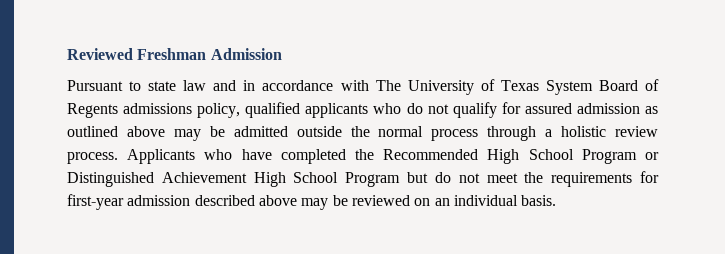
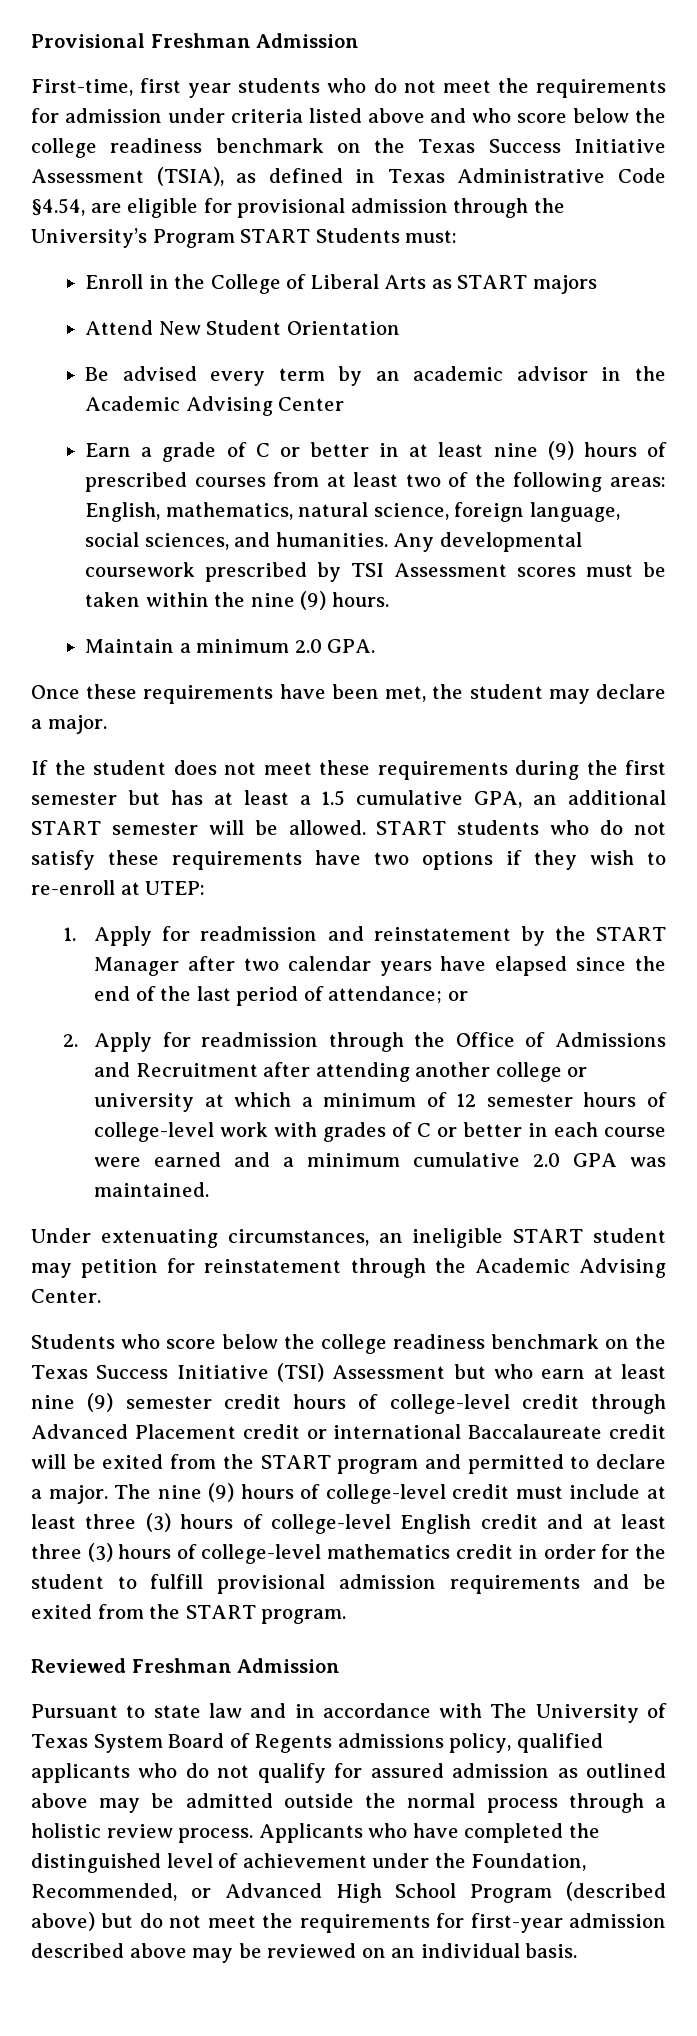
+ Provisional Freshman Admission
+ First-time, first year students who do not meet the requirements for admission under criteria listed above and who score below the college readiness benchmark on the Texas Success Initiative Assessment (TSIA), as defined in Texas Administrative Code §4.54, are eligible for provisional admission through the University’s Program START Students must:
+ Enroll in the College of Liberal Arts as START majors
+ Attend New Student Orientation
+ Be advised every term by an academic advisor in the Academic Advising Center
+ Earn a grade of C or better in at least nine (9) hours of prescribed courses from at least two of the following areas: English, mathematics, natural science, foreign language, social sciences, and humanities. Any developmental coursework prescribed by TSI Assessment scores must be taken within the nine (9) hours.
+ Maintain a minimum 2.0 GPA.
+ Once these requirements have been met, the student may declare a major.
+ If the student does not meet these requirements during the first semester but has at least a 1.5 cumulative GPA, an additional START semester will be allowed. START students who do not satisfy these requirements have two options if they wish to re-enroll at UTEP:
+ 1. Apply for readmission and reinstatement by the START Manager after two calendar years have elapsed since the end of the last period of attendance; or
+ 2. Apply for readmission through the Office of Admissions and Recruitment after attending another college or university at which a minimum of 12 semester hours of college-level work with grades of C or better in each course were earned and a minimum cumulative 2.0 GPA was maintained.
+ Under extenuating circumstances, an ineligible START student may petition for reinstatement through the Academic Advising Center.
+ Students who score below the college readiness benchmark on the Texas Success Initiative (TSI) Assessment but who earn at least nine (9) semester credit hours of college-level credit through Advanced Placement credit or international Baccalaureate credit will be exited from the START program and permitted to declare a major. The nine (9) hours of college-level credit must include at least three (3) hours of college-level English credit and at least three (3) hours of college-level mathematics credit in order for the student to fulfill provisional admission requirements and be exited from the START program.
- Applicants who have completed the Recommended High School Program or Distinguished Achievement High School Program but do not meet the requirements for first-year admission described above may be reviewed on an individual basis.
+ Applicants who have completed the distinguished level of achievement under the Foundation, Recommended, or Advanced High School Program (described above) but do not meet the requirements for first-year admission described above may be reviewed on an individual basis.

